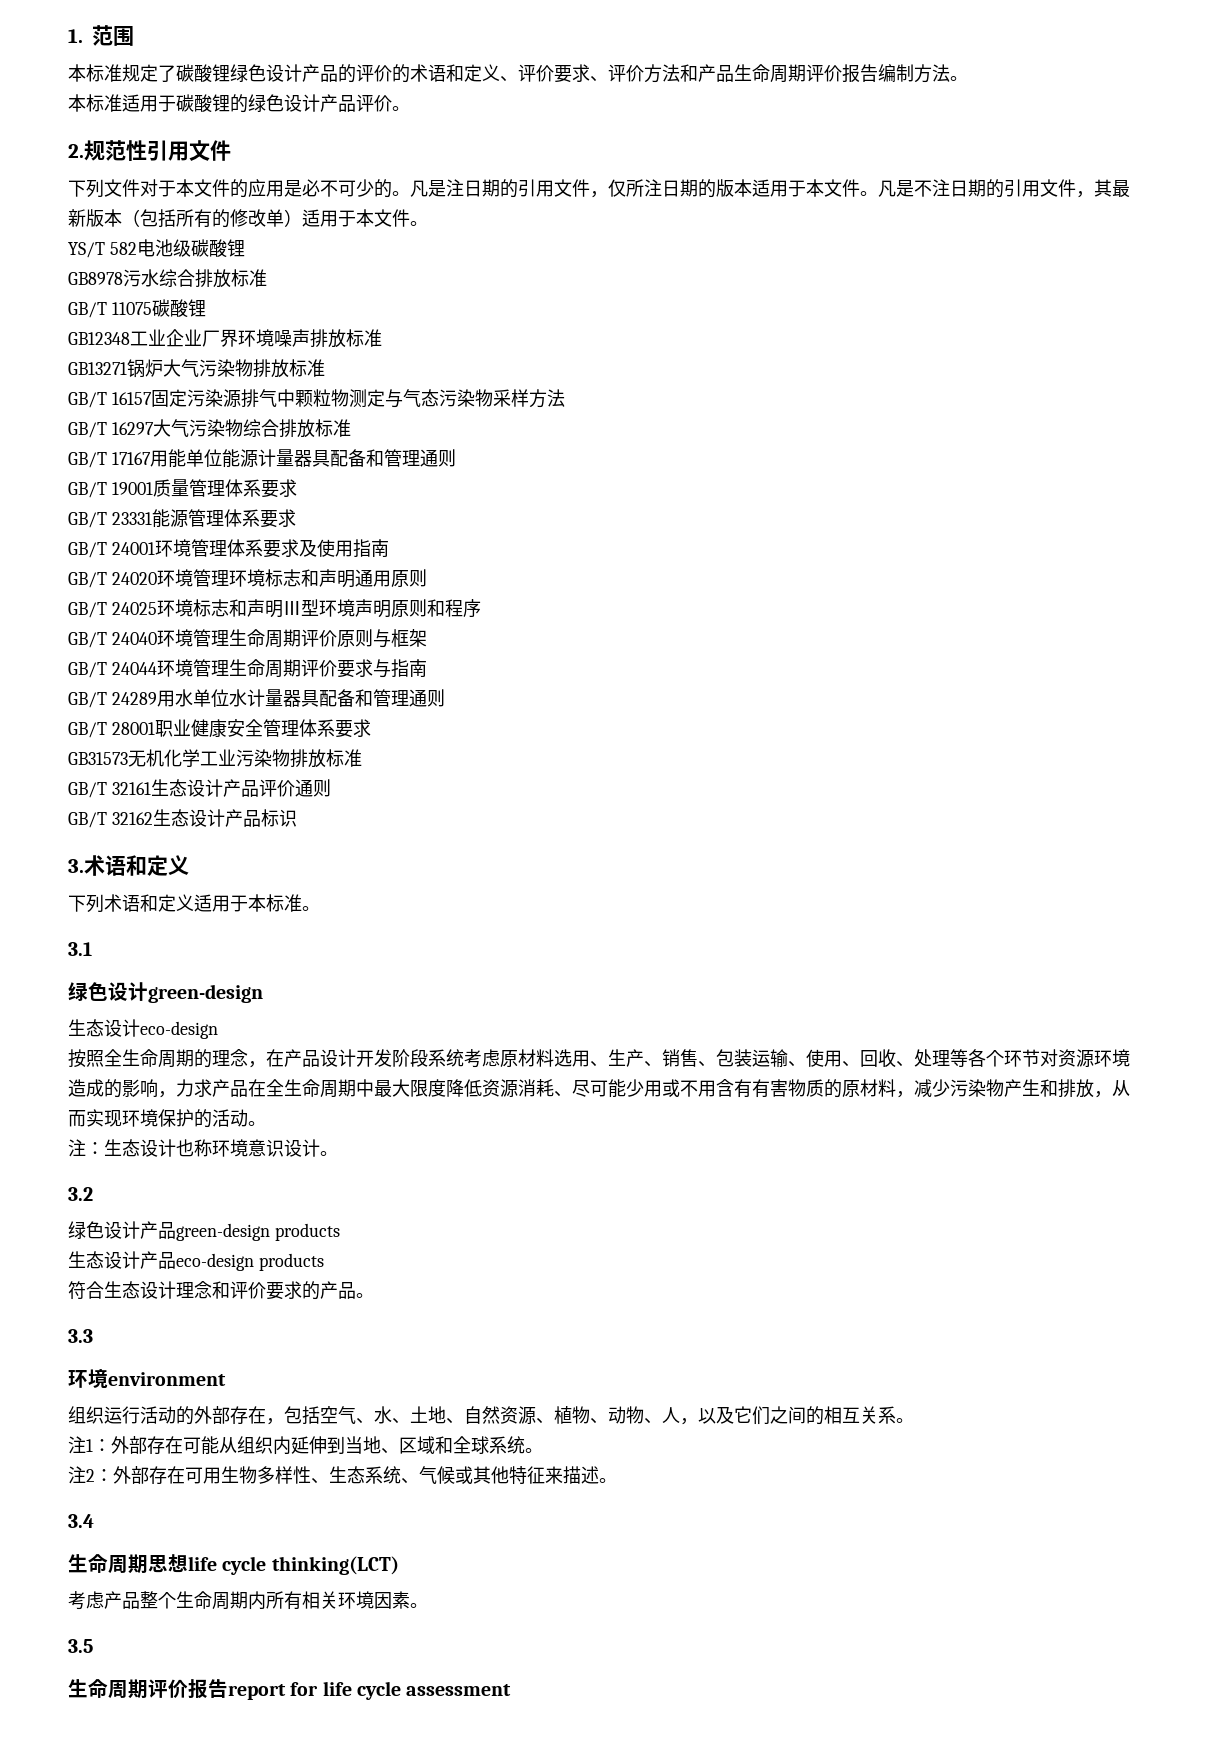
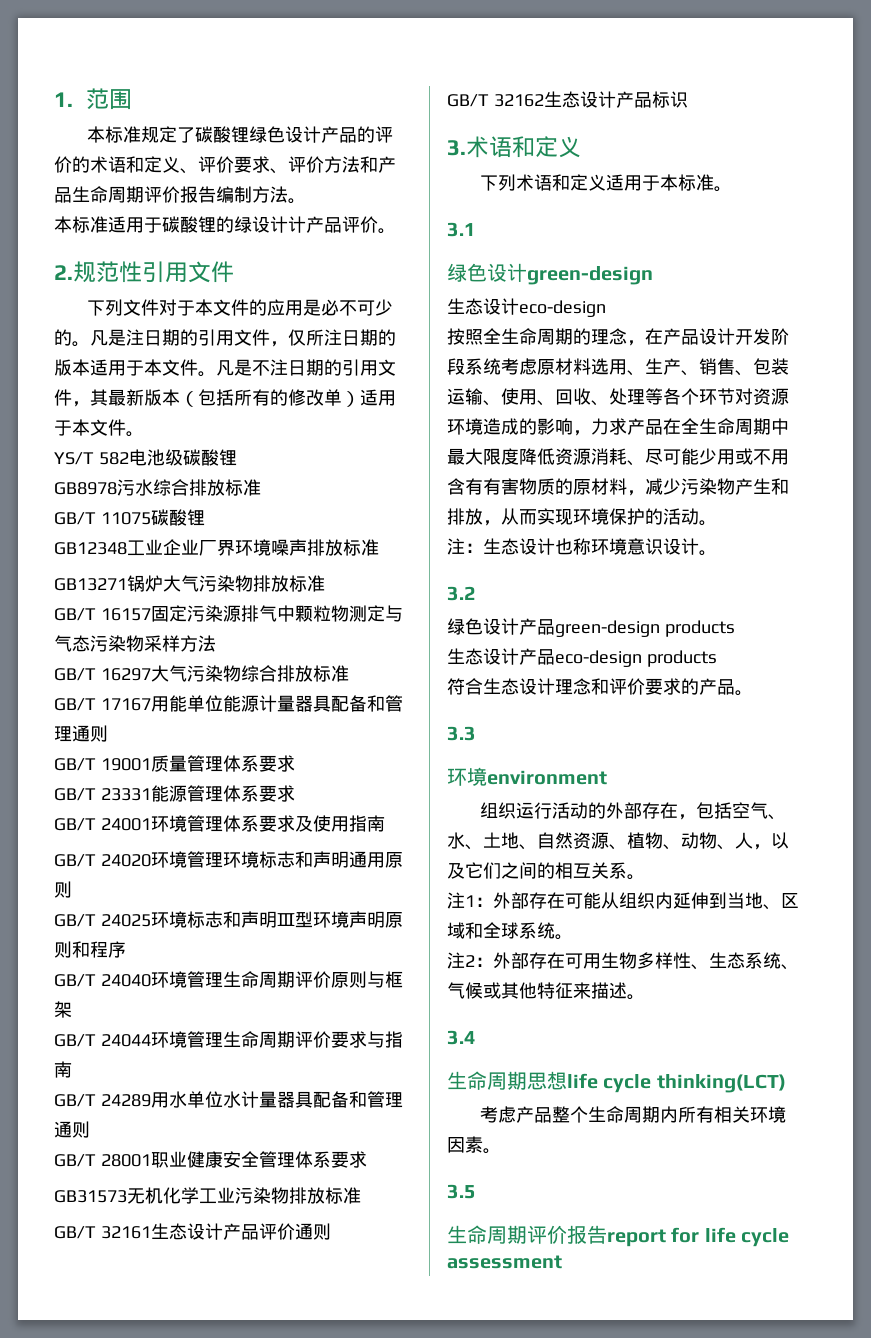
- 本标准适用于碳酸锂的绿色设计产品评价。
+ 本标准适用于碳酸锂的绿设计计产品评价。

